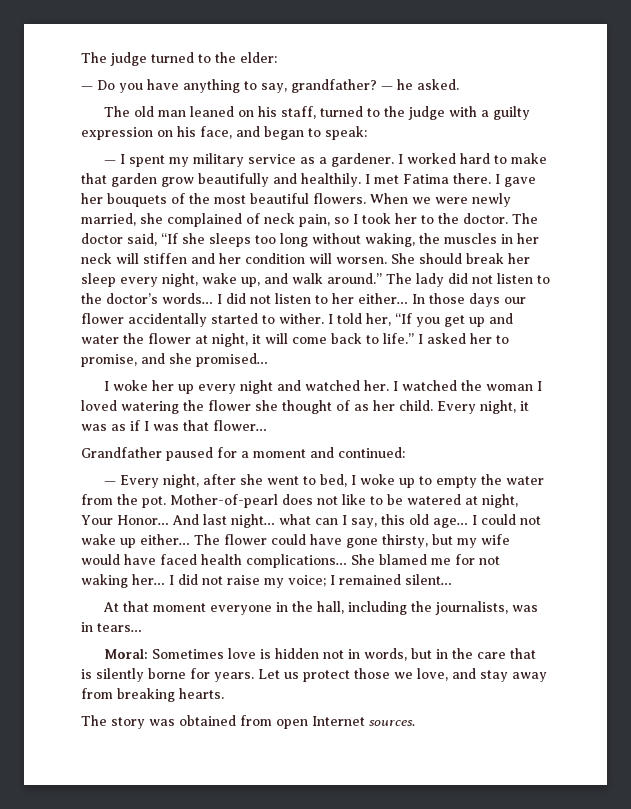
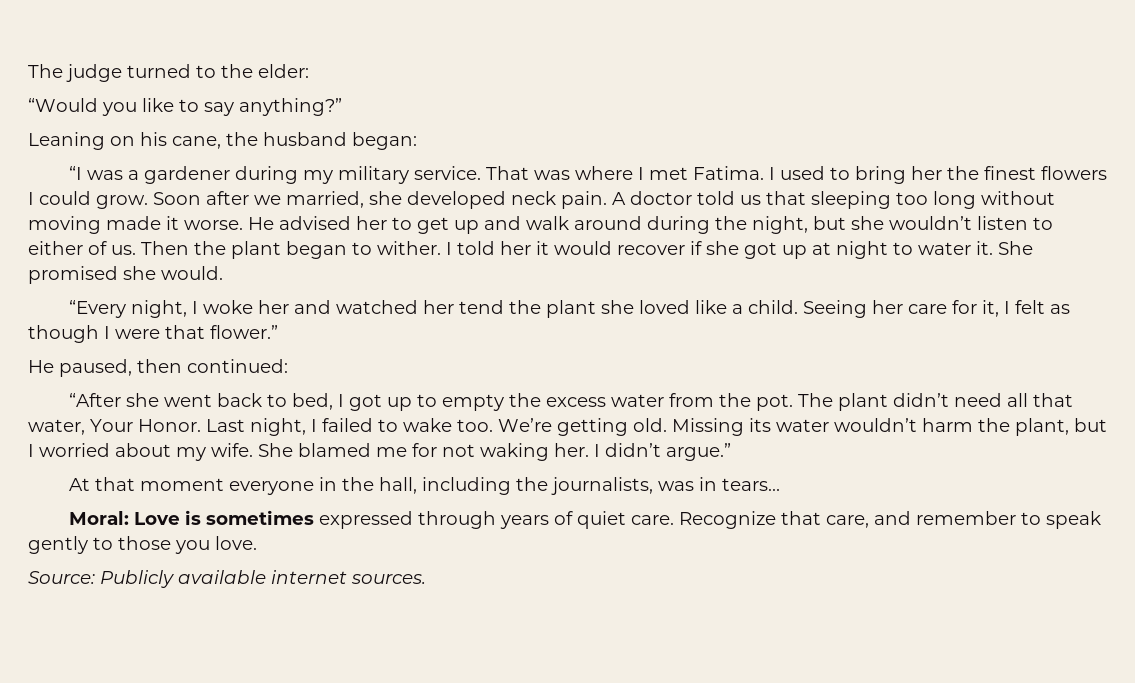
- — Do you have anything to say, grandfather? — he asked.
- The old man leaned on his staff, turned to the judge with a guilty expression on his face, and began to speak:
- — I spent my military service as a gardener. I worked hard to make that garden grow beautifully and healthily. I met Fatima there. I gave her bouquets of the most beautiful flowers. When we were newly married, she complained of neck pain, so I took her to the doctor. The doctor said, “If she sleeps too long without waking, the muscles in her neck will stiffen and her condition will worsen. She should break her sleep every night, wake up, and walk around.” The lady did not listen to the doctor’s words… I did not listen to her either… In those days our flower accidentally started to wither. I told her, “If you get up and water the flower at night, it will come back to life.” I asked her to promise, and she promised…
- I woke her up every night and watched her. I watched the woman I loved watering the flower she thought of as her child. Every night, it was as if I was that flower…
- Grandfather paused for a moment and continued:
- — Every night, after she went to bed, I woke up to empty the water from the pot.
+ “Would you like to say anything?”
+ Leaning on his cane, the husband began:
+ “I was a gardener during my military service. That was where I met Fatima. I used to bring her the finest flowers I could grow. Soon after we married, she developed neck pain. A doctor told us that sleeping too long without moving made it worse. He advised her to get up and walk around during the night, but she wouldn’t listen to either of us. Then the plant began to wither. I told her it would recover if she got up at night to water it. She promised she would.
+ “Every night, I woke her and watched her tend the plant she loved like a child. Seeing her care for it, I felt as though I were that flower.”
+ He paused, then continued:
+ “After she went back to bed, I got up to empty the excess water from the pot.
- Mother-of-pearl does not like to be watered at night, Your Honor… And last night… what can I say, this old age… I could not wake up either… The flower could have gone thirsty, but my wife would have faced health complications…
+ The plant didn’t need all that water, Your Honor. Last night, I failed to wake too. We’re getting old. Missing its water wouldn’t harm the plant, but I worried about my wife.
- She blamed me for not waking her… I did not raise my voice; I remained silent…
+ She blamed me for not waking her. I didn’t argue.”
- Moral: Sometimes love is hidden not in words, but in the care that is silently borne for years. Let us protect those we love, and stay away from breaking hearts.
- The story was obtained from open Internet sources.
+ Moral: Love is sometimes expressed through years of quiet care. Recognize that care, and remember to speak gently to those you love.
+ Source: Publicly available internet sources.

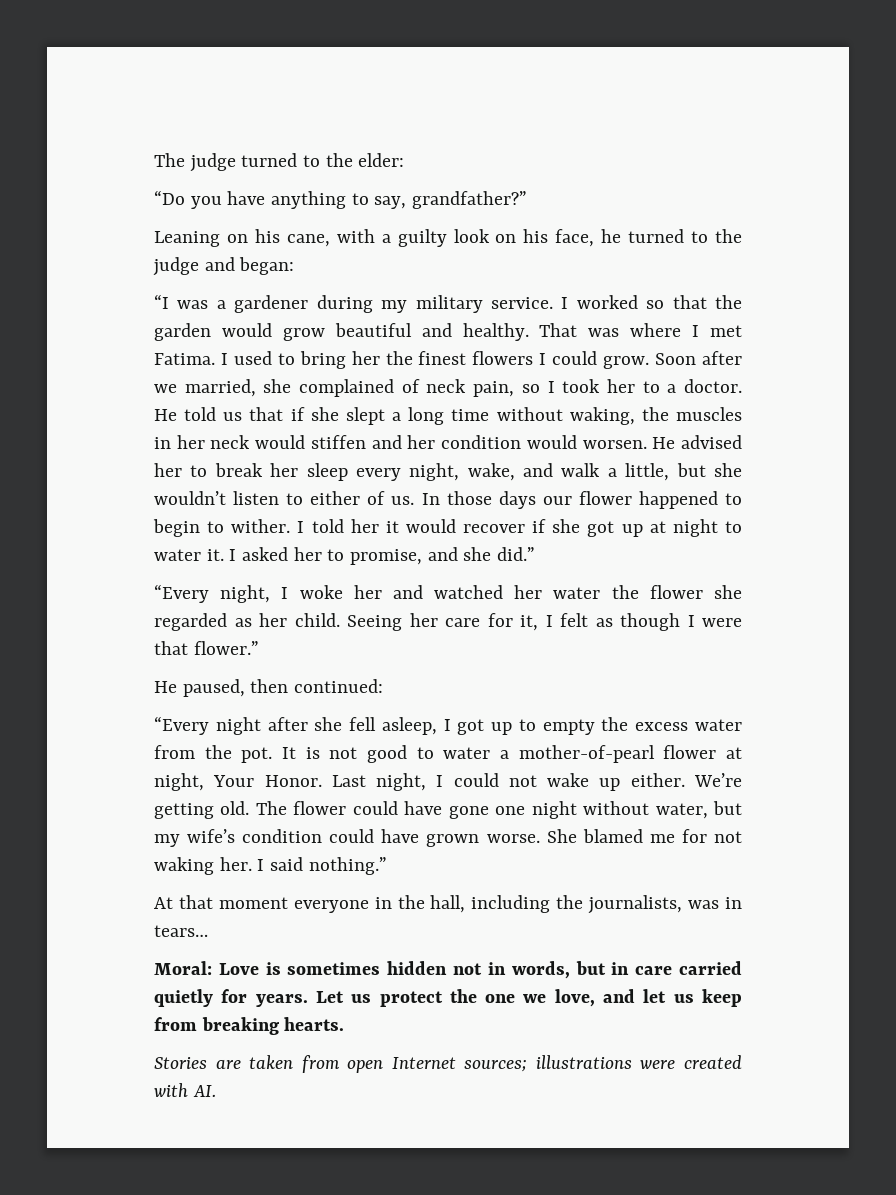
- “Would you like to say anything?”
- Leaning on his cane, the husband began:
+ “Do you have anything to say, grandfather?”
+ Leaning on his cane, with a guilty look on his face, he turned to the judge and began:
+ I worked so that the garden would grow beautiful and healthy.
- Soon after we married, she developed neck pain. A doctor told us that sleeping too long without moving made it worse. He advised her to get up and walk around during the night, but she wouldn’t listen to either of us.
+ Soon after we married, she complained of neck pain, so I took her to a doctor. He told us that if she slept a long time without waking, the muscles in her neck would stiffen and her condition would worsen. He advised her to break her sleep every night, wake, and walk a little, but she wouldn’t listen to either of us.
- Then the plant began to wither.
+ In those days our flower happened to begin to wither.
- She promised she would.
+ I asked her to promise, and she did.”
- “Every night, I woke her and watched her tend the plant she loved like a child.
+ “Every night, I woke her and watched her water the flower she regarded as her child.
- “After she went back to bed, I got up to empty the excess water from the pot.
+ “Every night after she fell asleep, I got up to empty the excess water from the pot.
- The plant didn’t need all that water, Your Honor.
+ It is not good to water a mother-of-pearl flower at night, Your Honor.
- Last night, I failed to wake too. We’re getting old. Missing its water wouldn’t harm the plant, but I worried about my wife.
+ Last night, I could not wake up either. We’re getting old. The flower could have gone one night without water, but my wife’s condition could have grown worse.
- I didn’t argue.”
+ I said nothing.”
- Moral: Love is sometimes expressed through years of quiet care. Recognize that care, and remember to speak gently to those you love.
- Source: Publicly available internet sources.
+ Moral: Love is sometimes hidden not in words, but in care carried quietly for years. Let us protect the one we love, and let us keep from breaking hearts.
+ Stories are taken from open Internet sources; illustrations were created with AI.

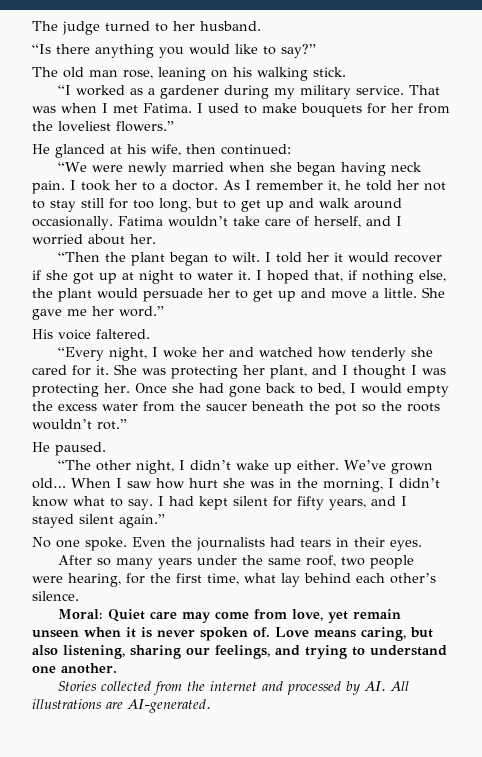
- The judge turned to the elder:
- “Do you have anything to say, grandfather?”
- Leaning on his cane, with a guilty look on his face, he turned to the judge and began:
+ The judge turned to her husband.
+ “Is there anything you would like to say?”
+ The old man rose, leaning on his walking stick.
- “I was a gardener during my military service.
+ “I worked as a gardener during my military service.
- I worked so that the garden would grow beautiful and healthy.
- That was where I met Fatima.
+ That was when I met Fatima.
- I used to bring her the finest flowers I could grow. Soon after we married, she complained of neck pain, so I took her to a doctor.
+ I used to make bouquets for her from the loveliest flowers.”
+ He glanced at his wife, then continued:
+ “We were newly married when she began having neck pain. I took her to a doctor.
- He told us that if she slept a long time without waking, the muscles in her neck would stiffen and her condition would worsen. He advised her to break her sleep every night, wake, and walk a little, but she wouldn’t listen to either of us. In those days our flower happened to begin to wither.
+ As I remember it, he told her not to stay still for too long, but to get up and walk around occasionally. Fatima wouldn’t take care of herself, and I worried about her.
+ “Then the plant began to wilt.
- I asked her to promise, and she did.”
+ I hoped that, if nothing else, the plant would persuade her to get up and move a little. She gave me her word.”
+ His voice faltered.
- “Every night, I woke her and watched her water the flower she regarded as her child. Seeing her care for it, I felt as though I were that flower.”
- He paused, then continued:
- “Every night after she fell asleep, I got up to empty the excess water from the pot. It is not good to water a mother-of-pearl flower at night, Your Honor. Last night, I could not wake up either. We’re getting old. The flower could have gone one night without water, but my wife’s condition could have grown worse. She blamed me for not waking her. I said nothing.”
- At that moment everyone in the hall, including the journalists, was in tears…
- Moral: Love is sometimes hidden not in words, but in care carried quietly for years. Let us protect the one we love, and let us keep from breaking hearts.
- Stories are taken from open Internet sources; illustrations were created with AI.
+ “Every night, I woke her and watched how tenderly she cared for it. She was protecting her plant, and I thought I was protecting her. Once she had gone back to bed, I would empty the excess water from the saucer beneath the pot so the roots wouldn’t rot.”
+ He paused.
+ “The other night, I didn’t wake up either. We’ve grown old… When I saw how hurt she was in the morning, I didn’t know what to say. I had kept silent for fifty years, and I stayed silent again.”
+ No one spoke. Even the journalists had tears in their eyes.
+ After so many years under the same roof, two people were hearing, for the first time, what lay behind each other’s silence.
+ Moral: Quiet care may come from love, yet remain unseen when it is never spoken of. Love means caring, but also listening, sharing our feelings, and trying to understand one another.
+ Stories collected from the internet and processed by AI. All illustrations are AI-generated.

